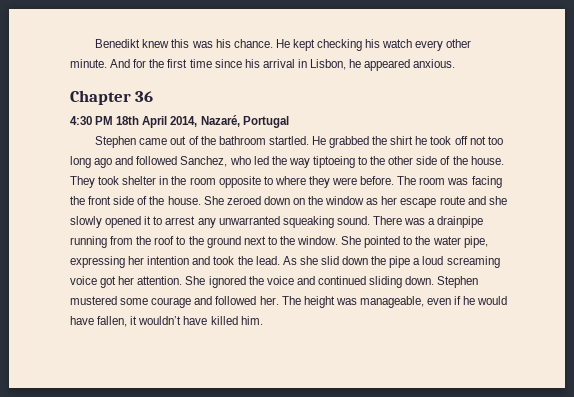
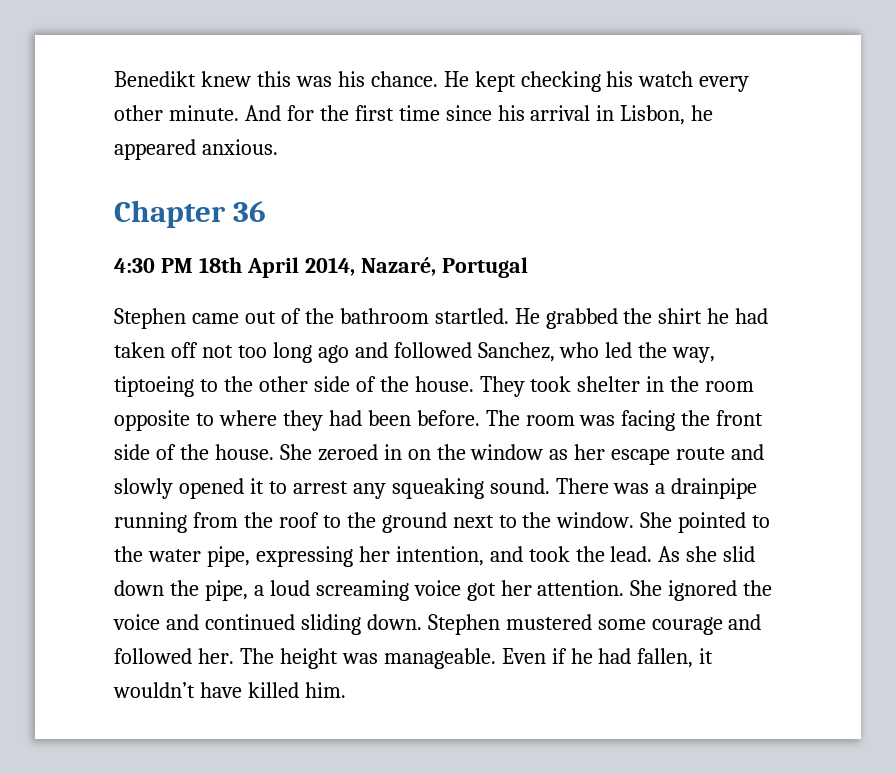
- He grabbed the shirt he took off not too long ago and followed Sanchez, who led the way tiptoeing to the other side of the house.
+ He grabbed the shirt he had taken off not too long ago and followed Sanchez, who led the way, tiptoeing to the other side of the house.
- They took shelter in the room opposite to where they were before.
+ They took shelter in the room opposite to where they had been before.
- She zeroed down on the window as her escape route and she slowly opened it to arrest any unwarranted squeaking sound.
+ She zeroed in on the window as her escape route and slowly opened it to arrest any squeaking sound.
- She pointed to the water pipe, expressing her intention and took the lead.
+ She pointed to the water pipe, expressing her intention, and took the lead.
- As she slid down the pipe a loud screaming voice got her attention.
+ As she slid down the pipe, a loud screaming voice got her attention.
- The height was manageable, even if he would have fallen, it wouldn’t have killed him.
+ The height was manageable. Even if he had fallen, it wouldn’t have killed him.

